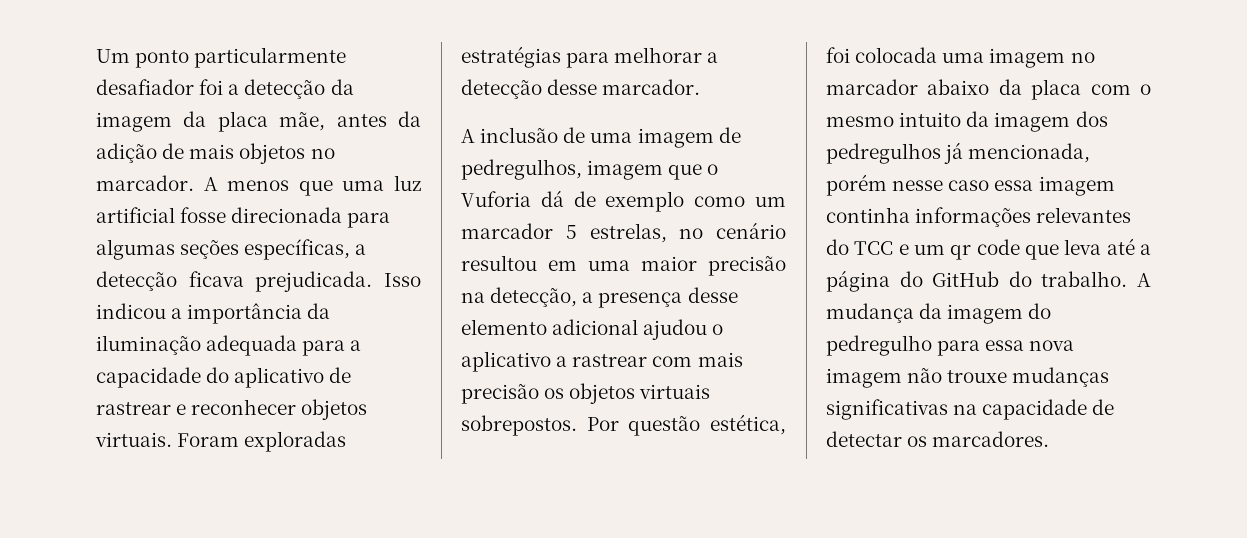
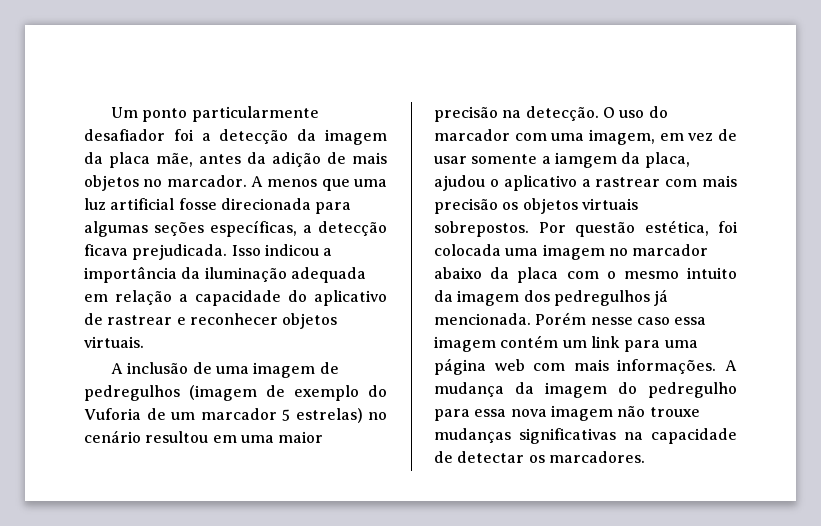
- Isso indicou a importância da iluminação adequada para a capacidade do aplicativo de rastrear e reconhecer objetos virtuais. Foram exploradas estratégias para melhorar a detecção desse marcador.
+ Isso indicou a importância da iluminação adequada em relação a capacidade do aplicativo de rastrear e reconhecer objetos virtuais.
- A inclusão de uma imagem de pedregulhos, imagem que o Vuforia dá de exemplo como um marcador 5 estrelas, no cenário resultou em uma maior precisão na detecção, a presença desse elemento adicional ajudou o aplicativo a rastrear com mais precisão os objetos virtuais sobrepostos.
+ A inclusão de uma imagem de pedregulhos (imagem de exemplo do Vuforia de um marcador 5 estrelas) no cenário resultou em uma maior precisão na detecção. O uso do marcador com uma imagem, em vez de usar somente a iamgem da placa, ajudou o aplicativo a rastrear com mais precisão os objetos virtuais sobrepostos.
- Por questão estética, foi colocada uma imagem no marcador abaixo da placa com o mesmo intuito da imagem dos pedregulhos já mencionada, porém nesse caso essa imagem continha informações relevantes do TCC e um qr code que leva até a página do GitHub do trabalho.
+ Por questão estética, foi colocada uma imagem no marcador abaixo da placa com o mesmo intuito da imagem dos pedregulhos já mencionada. Porém nesse caso essa imagem contém um link para uma página web com mais informações.

